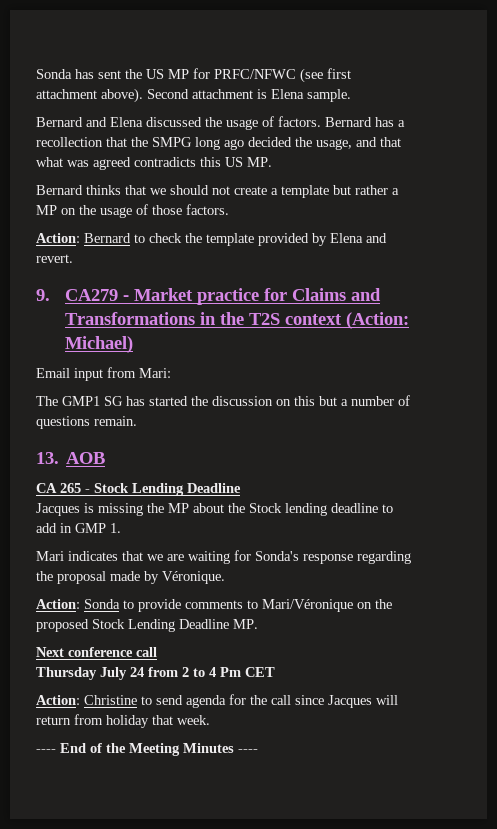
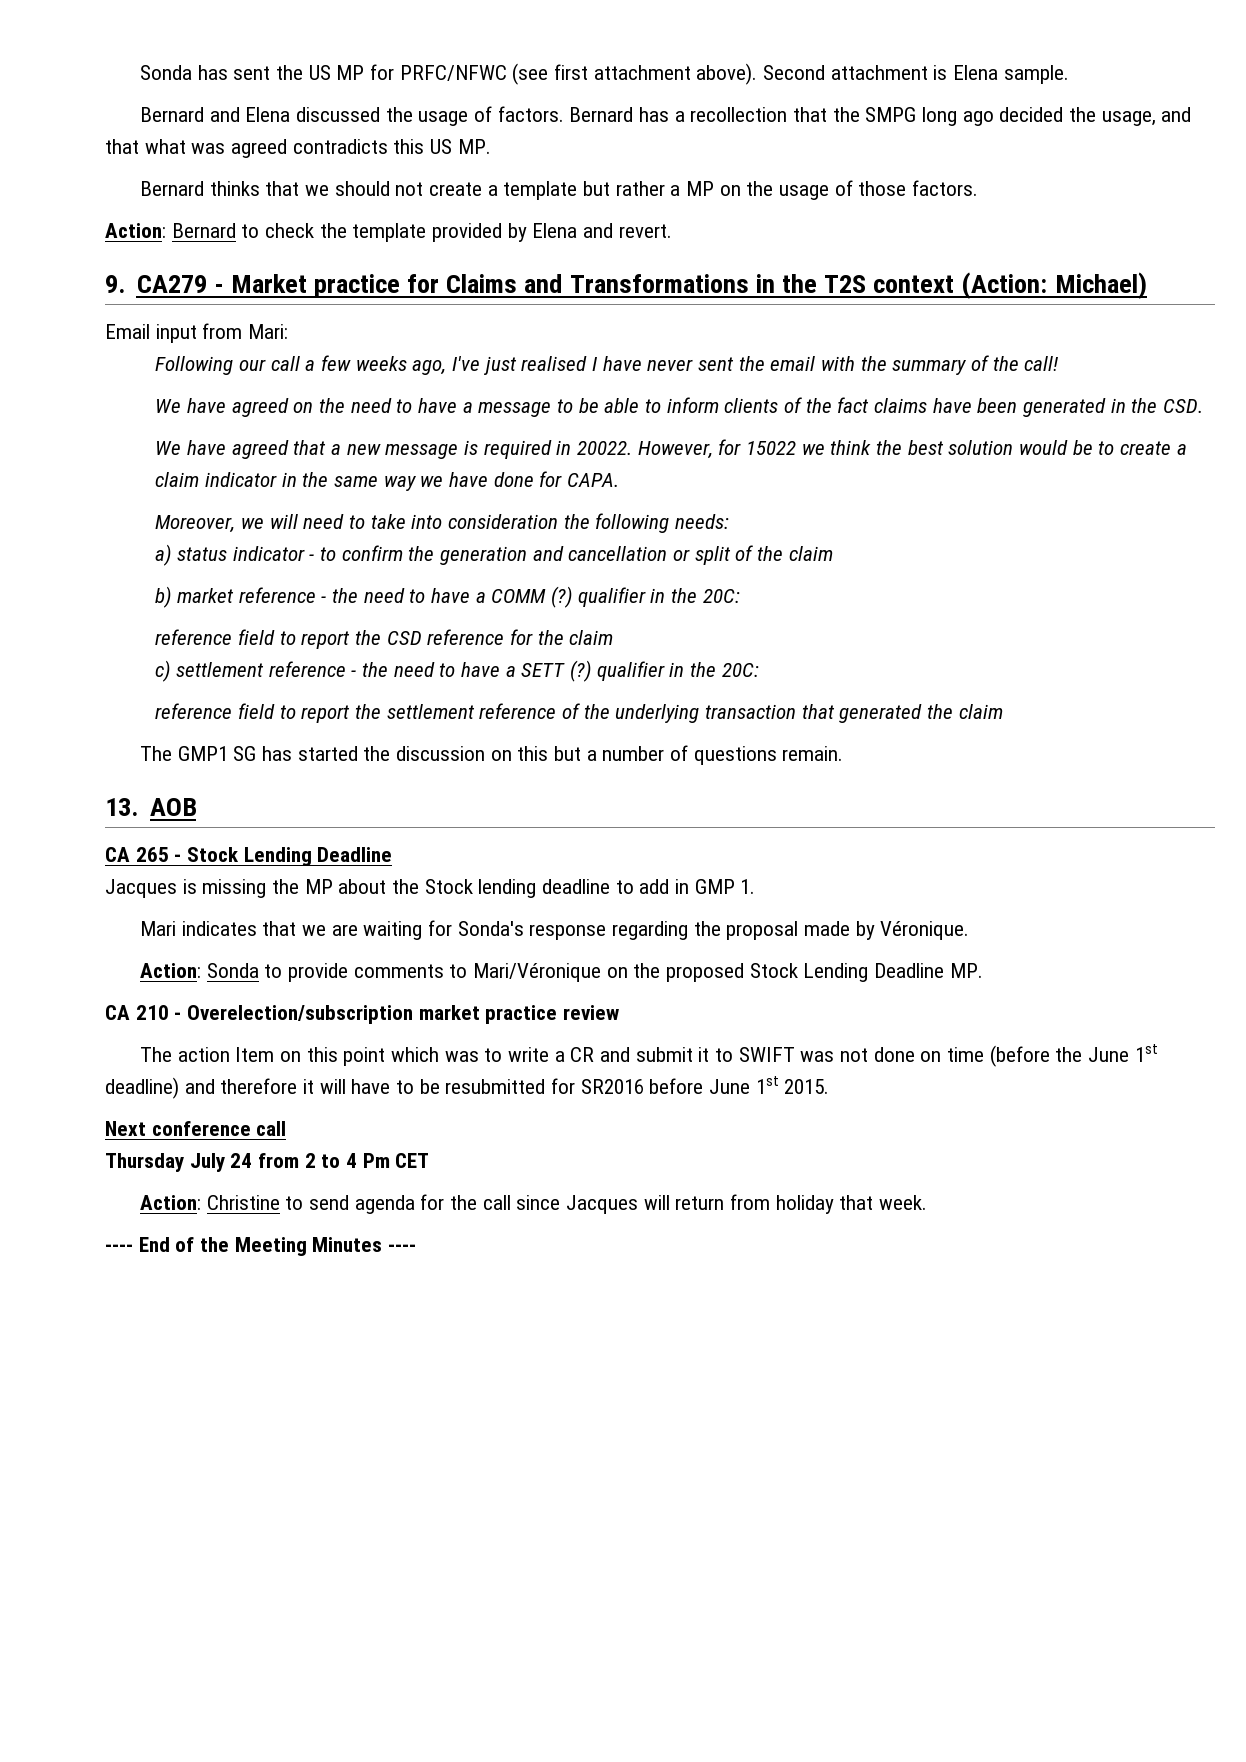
+ Following our call a few weeks ago, I've just realised I have never sent the email with the summary of the call!
+ We have agreed on the need to have a message to be able to inform clients of the fact claims have been generated in the CSD.
+ We have agreed that a new message is required in 20022. However, for 15022 we think the best solution would be to create a claim indicator in the same way we have done for CAPA.
+ Moreover, we will need to take into consideration the following needs:
+ a) status indicator - to confirm the generation and cancellation or split of the claim
+ b) market reference - the need to have a COMM (?) qualifier in the 20C:
+ reference field to report the CSD reference for the claim
+ c) settlement reference - the need to have a SETT (?) qualifier in the 20C:
+ reference field to report the settlement reference of the underlying transaction that generated the claim
+ CA 210 - Overelection/subscription market practice review
+ The action Item on this point which was to write a CR and submit it to SWIFT was not done on time (before the June 1st deadline) and therefore it will have to be resubmitted for SR2016 before June 1st 2015.

